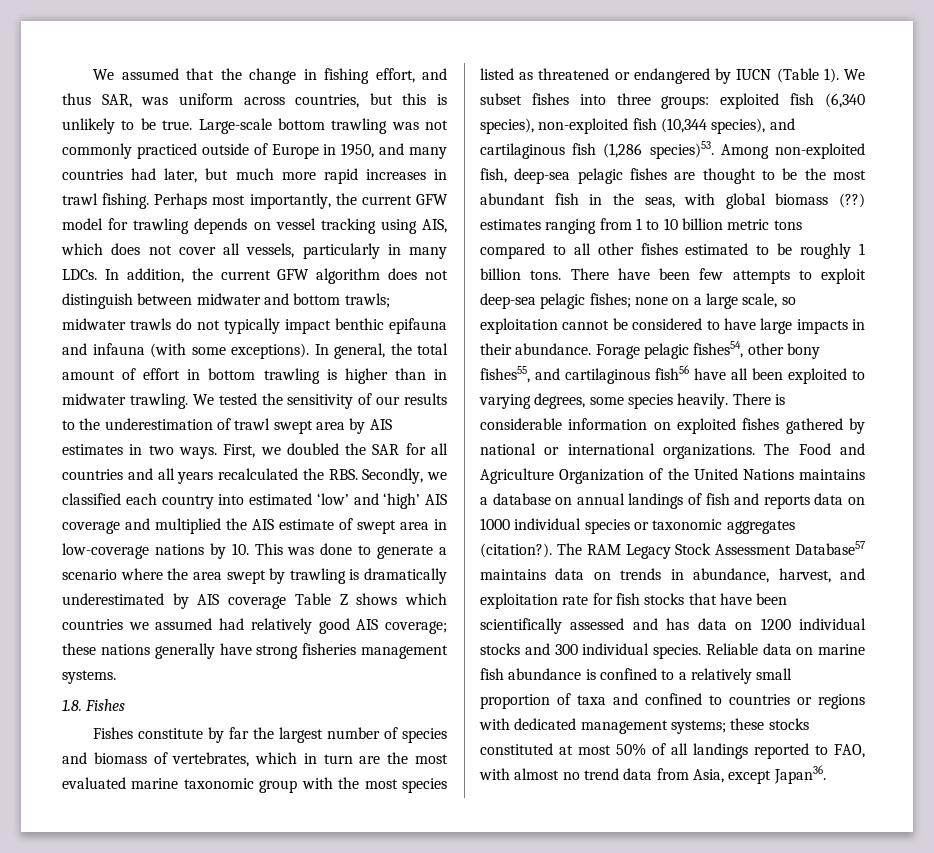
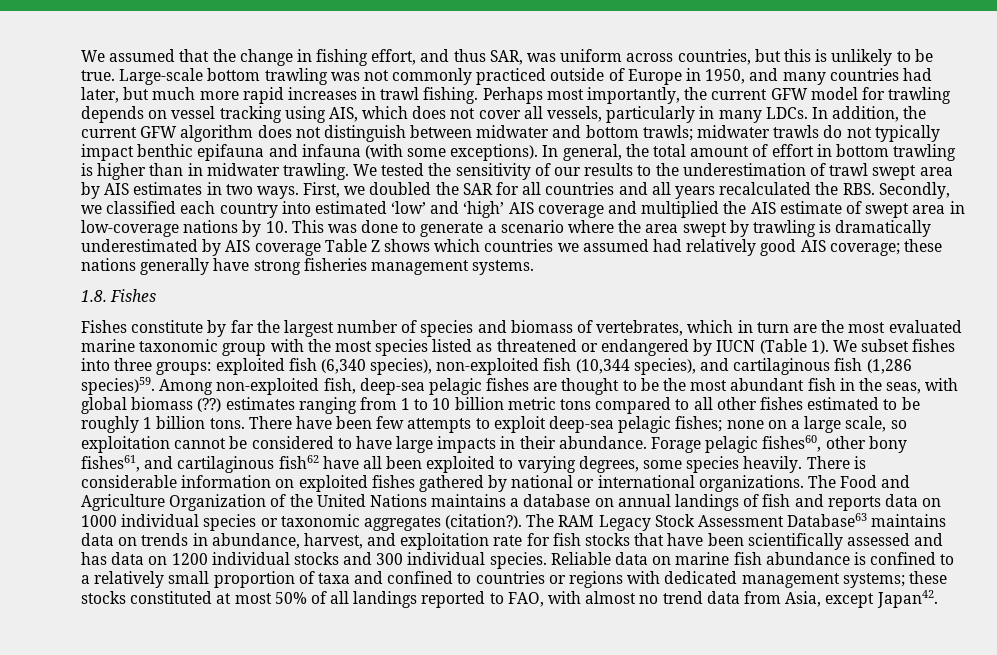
- We subset fishes into three groups: exploited fish (6,340 species), non-exploited fish (10,344 species), and cartilaginous fish (1,286 species)53.
+ We subset fishes into three groups: exploited fish (6,340 species), non-exploited fish (10,344 species), and cartilaginous fish (1,286 species)59.
- Forage pelagic fishes54, other bony fishes55, and cartilaginous fish56 have all been exploited to varying degrees, some species heavily.
+ Forage pelagic fishes60, other bony fishes61, and cartilaginous fish62 have all been exploited to varying degrees, some species heavily.
- The RAM Legacy Stock Assessment Database57 maintains data on trends in abundance, harvest, and exploitation rate for fish stocks that have been scientifically assessed and has data on 1200 individual stocks and 300 individual species.
+ The RAM Legacy Stock Assessment Database63 maintains data on trends in abundance, harvest, and exploitation rate for fish stocks that have been scientifically assessed and has data on 1200 individual stocks and 300 individual species.
- Reliable data on marine fish abundance is confined to a relatively small proportion of taxa and confined to countries or regions with dedicated management systems; these stocks constituted at most 50% of all landings reported to FAO, with almost no trend data from Asia, except Japan36.
+ Reliable data on marine fish abundance is confined to a relatively small proportion of taxa and confined to countries or regions with dedicated management systems; these stocks constituted at most 50% of all landings reported to FAO, with almost no trend data from Asia, except Japan42.

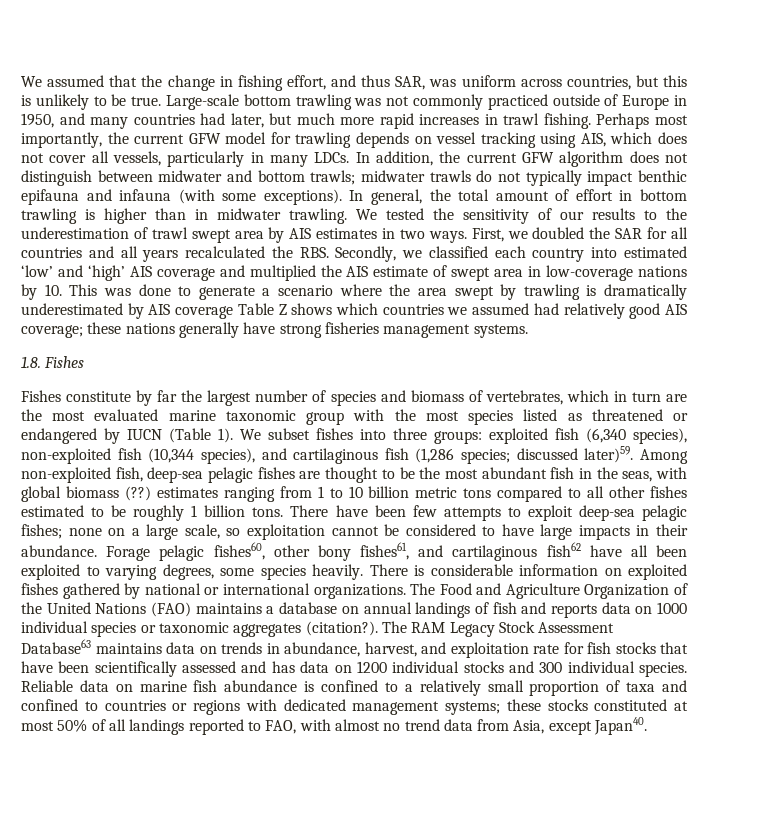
- We subset fishes into three groups: exploited fish (6,340 species), non-exploited fish (10,344 species), and cartilaginous fish (1,286 species)59.
+ We subset fishes into three groups: exploited fish (6,340 species), non-exploited fish (10,344 species), and cartilaginous fish (1,286 species; discussed later)59.
- The Food and Agriculture Organization of the United Nations maintains a database on annual landings of fish and reports data on 1000 individual species or taxonomic aggregates (citation?).
+ The Food and Agriculture Organization of the United Nations (FAO) maintains a database on annual landings of fish and reports data on 1000 individual species or taxonomic aggregates (citation?).
- Reliable data on marine fish abundance is confined to a relatively small proportion of taxa and confined to countries or regions with dedicated management systems; these stocks constituted at most 50% of all landings reported to FAO, with almost no trend data from Asia, except Japan42.
+ Reliable data on marine fish abundance is confined to a relatively small proportion of taxa and confined to countries or regions with dedicated management systems; these stocks constituted at most 50% of all landings reported to FAO, with almost no trend data from Asia, except Japan40.

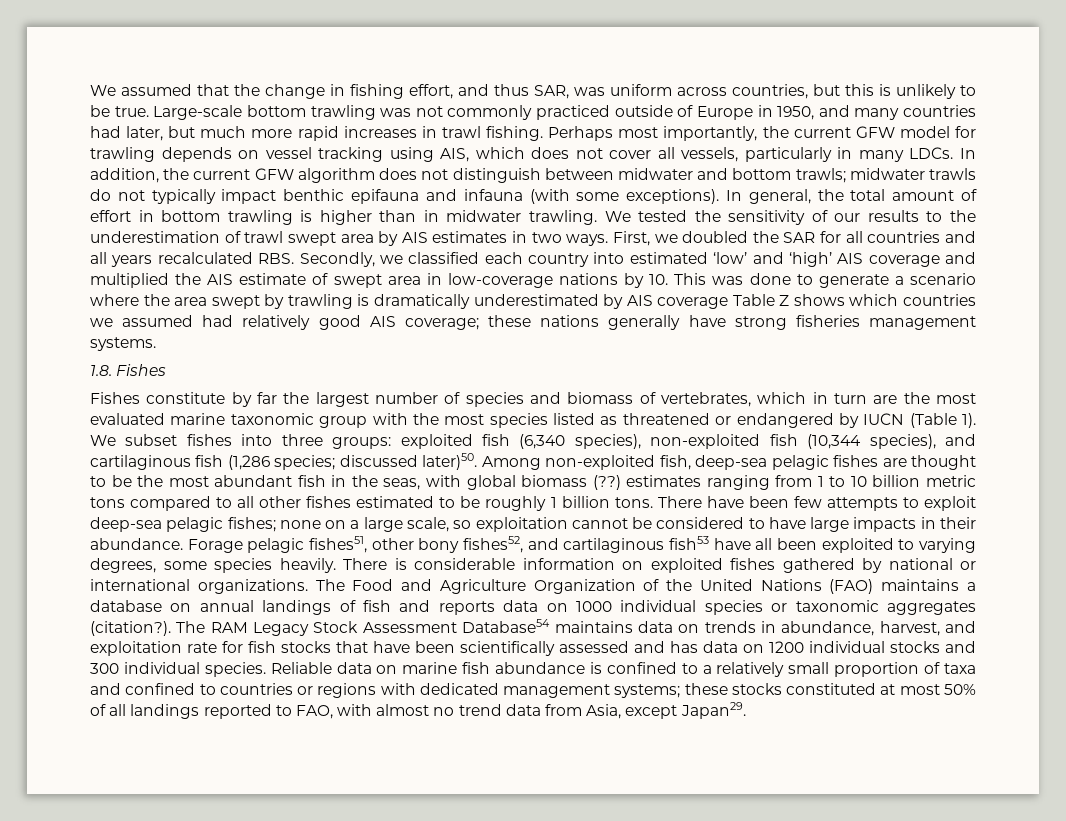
- First, we doubled the SAR for all countries and all years recalculated the RBS. Secondly, we classified each country into estimated ‘low’ and ‘high’ AIS coverage and multiplied the AIS estimate of swept area in low-coverage nations by 10. This was done to generate a scenario where the area swept by trawling is dramatically underestimated by AIS coverage Table Z shows which countries we assumed had relatively good AIS coverage;
+ First, we doubled the SAR for all countries and all years recalculated RBS. Secondly, we classified each country into estimated ‘low’ and ‘high’ AIS coverage and multiplied the AIS estimate of swept area in low-coverage nations by 10. This was done to generate a scenario where the area swept by trawling is dramatically underestimated by AIS coverage Table Z shows which countries we assumed had relatively good AIS coverage;
- We subset fishes into three groups: exploited fish (6,340 species), non-exploited fish (10,344 species), and cartilaginous fish (1,286 species; discussed later)59.
+ We subset fishes into three groups: exploited fish (6,340 species), non-exploited fish (10,344 species), and cartilaginous fish (1,286 species; discussed later)50.
- Forage pelagic fishes60, other bony fishes61, and cartilaginous fish62 have all been exploited to varying degrees, some species heavily.
+ Forage pelagic fishes51, other bony fishes52, and cartilaginous fish53 have all been exploited to varying degrees, some species heavily.
- The RAM Legacy Stock Assessment Database63 maintains data on trends in abundance, harvest, and exploitation rate for fish stocks that have been scientifically assessed and has data on 1200 individual stocks and 300 individual species.
+ The RAM Legacy Stock Assessment Database54 maintains data on trends in abundance, harvest, and exploitation rate for fish stocks that have been scientifically assessed and has data on 1200 individual stocks and 300 individual species.
- Reliable data on marine fish abundance is confined to a relatively small proportion of taxa and confined to countries or regions with dedicated management systems; these stocks constituted at most 50% of all landings reported to FAO, with almost no trend data from Asia, except Japan40.
+ Reliable data on marine fish abundance is confined to a relatively small proportion of taxa and confined to countries or regions with dedicated management systems; these stocks constituted at most 50% of all landings reported to FAO, with almost no trend data from Asia, except Japan29.

